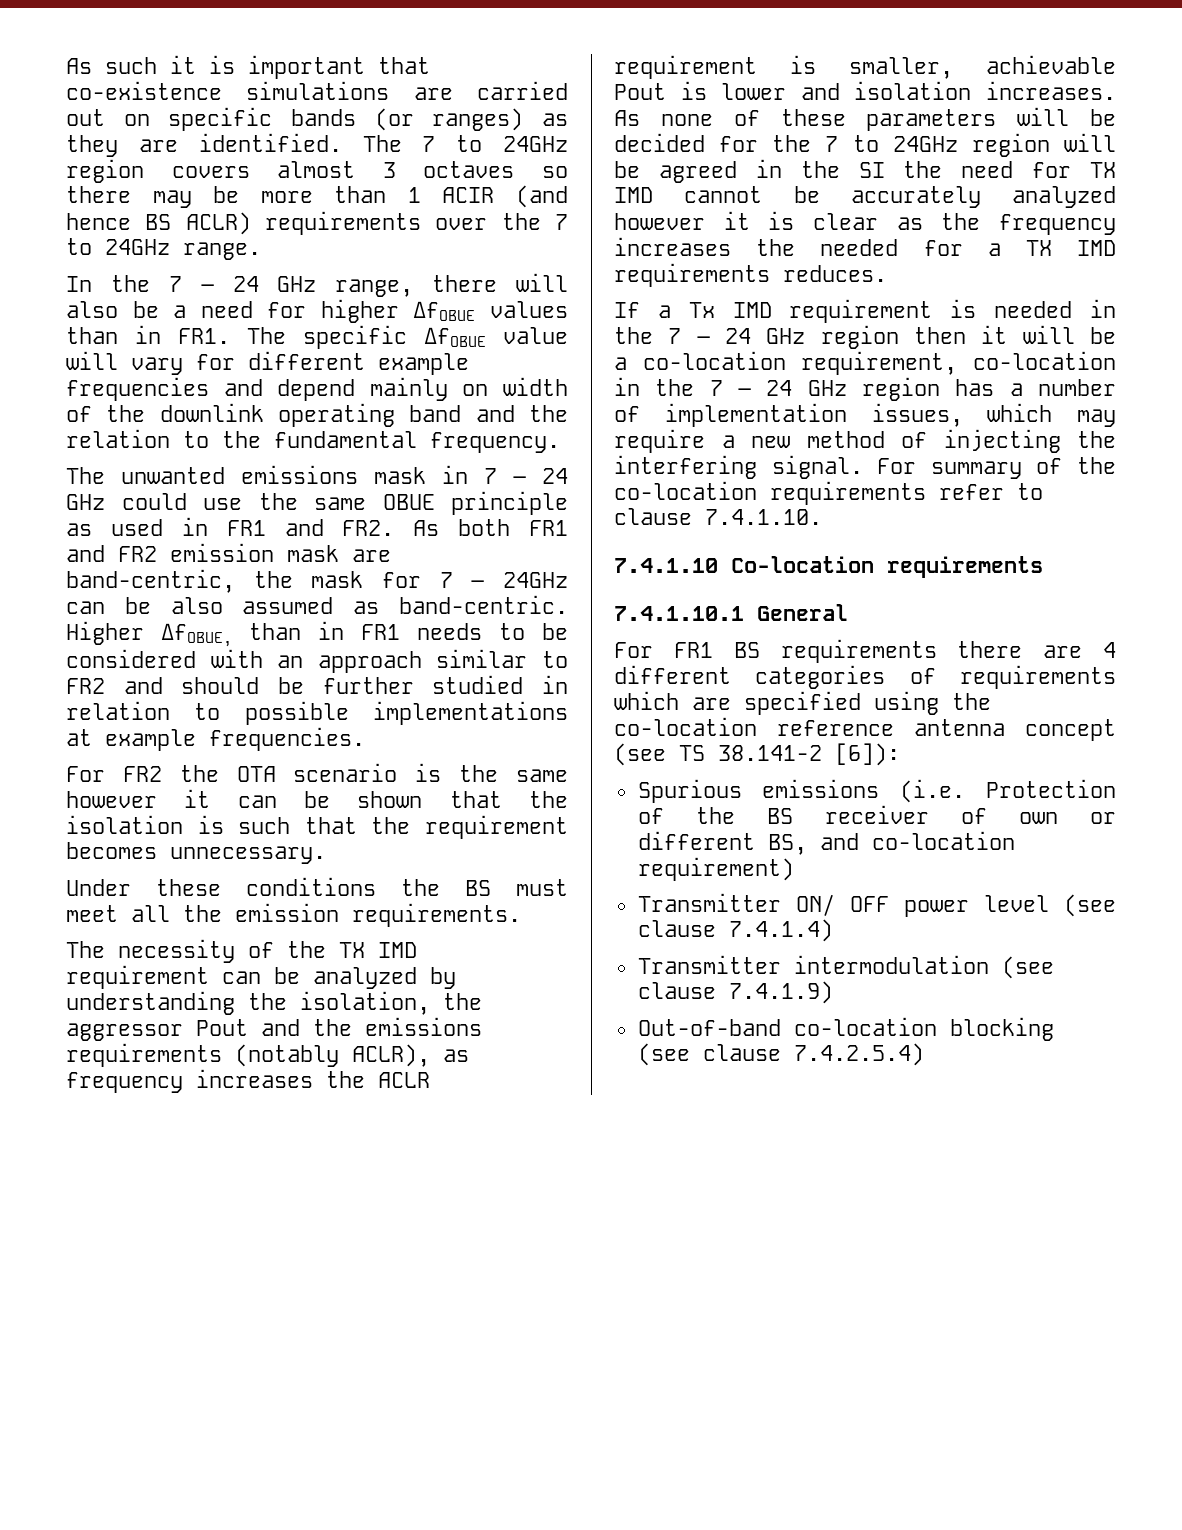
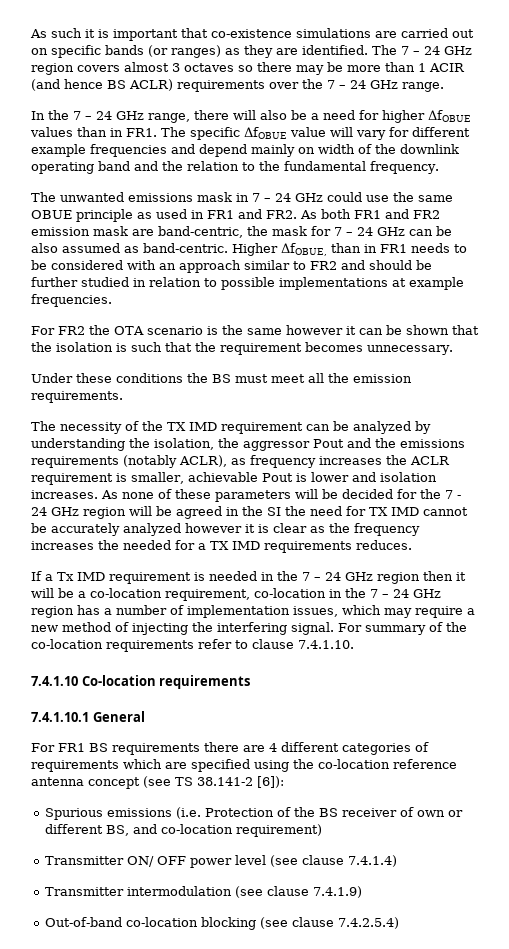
- The 7 to 24GHz region covers almost 3 octaves so there may be more than 1 ACIR (and hence BS ACLR) requirements over the 7 to 24GHz range.
+ The 7 – 24 GHz region covers almost 3 octaves so there may be more than 1 ACIR (and hence BS ACLR) requirements over the 7 – 24 GHz range.
- The unwanted emissions mask in 7 – 24 GHz could use the same OBUE principle as used in FR1 and FR2. As both FR1 and FR2 emission mask are band-centric, the mask for 7 – 24GHz can be also assumed as band-centric.
+ The unwanted emissions mask in 7 – 24 GHz could use the same OBUE principle as used in FR1 and FR2. As both FR1 and FR2 emission mask are band-centric, the mask for 7 – 24 GHz can be also assumed as band-centric.
- As none of these parameters will be decided for the 7 to 24GHz region will be agreed in the SI the need for TX IMD cannot be accurately analyzed however it is clear as the frequency increases the needed for a TX IMD requirements reduces.
+ As none of these parameters will be decided for the 7 - 24 GHz region will be agreed in the SI the need for TX IMD cannot be accurately analyzed however it is clear as the frequency increases the needed for a TX IMD requirements reduces.

